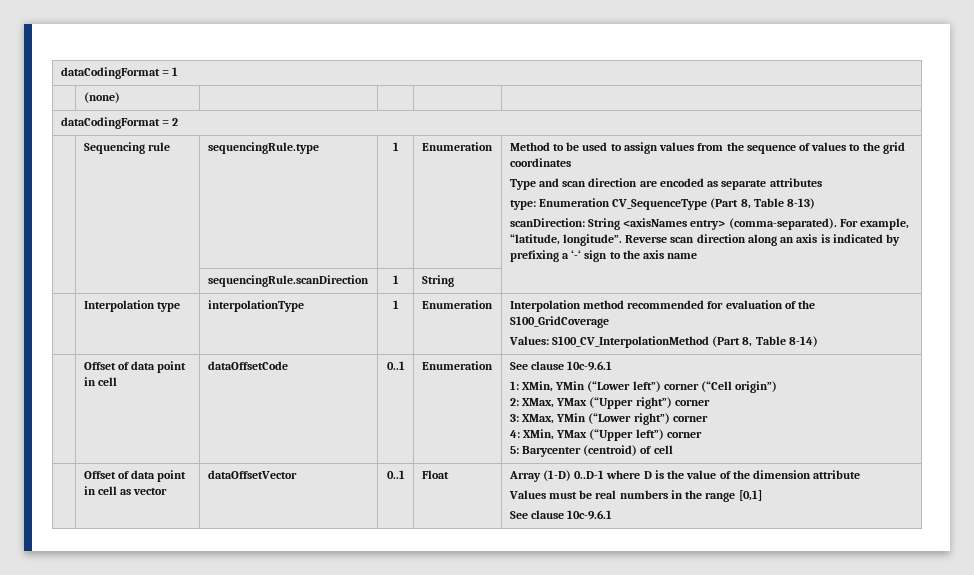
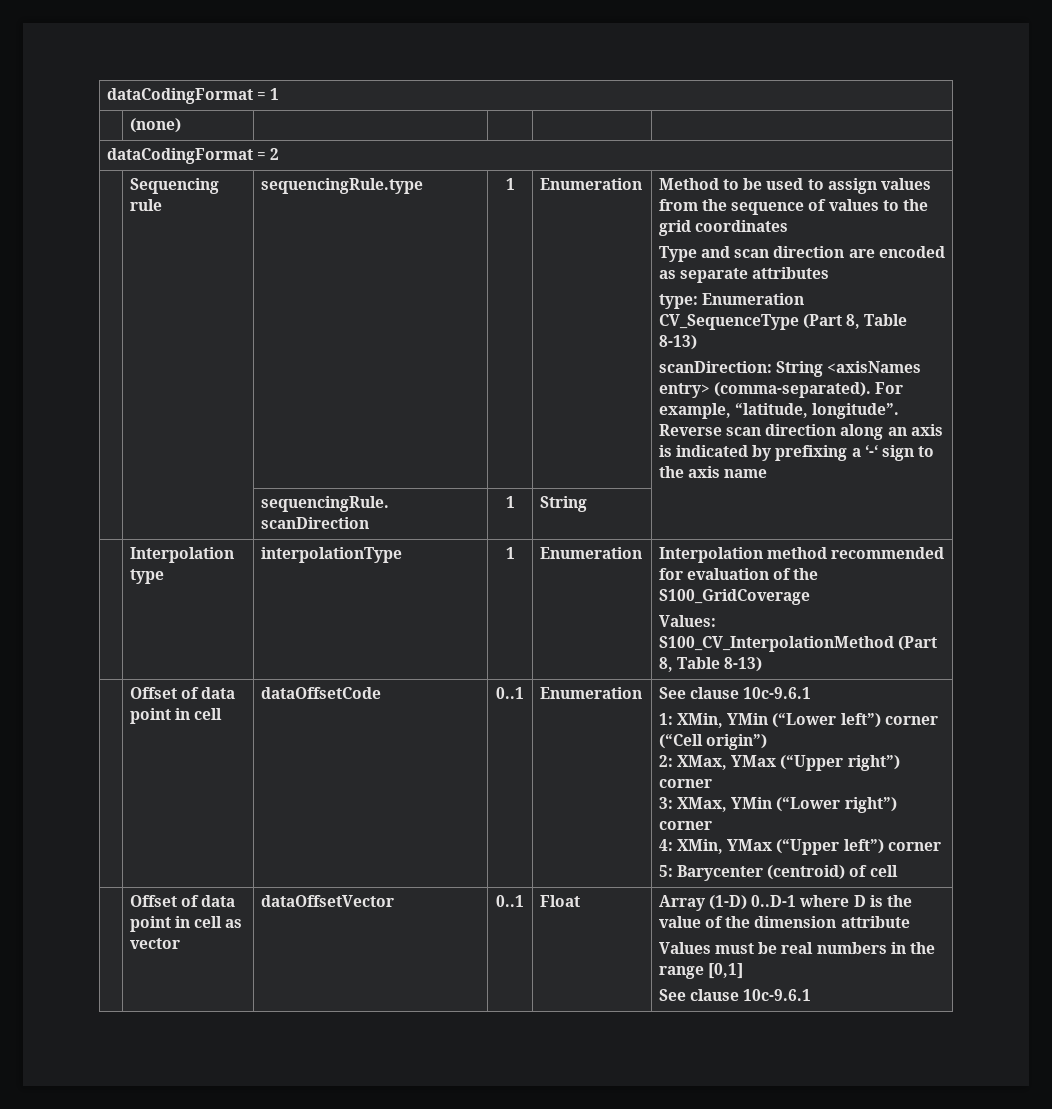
  | Interpolation type | interpolationType | 1 | Enumeration | Interpolation method recommended for evaluation of the S100_GridCoverage
- Values: S100_CV_InterpolationMethod (Part 8, Table 8-14)
+ Values: S100_CV_InterpolationMethod (Part 8, Table 8-13)

